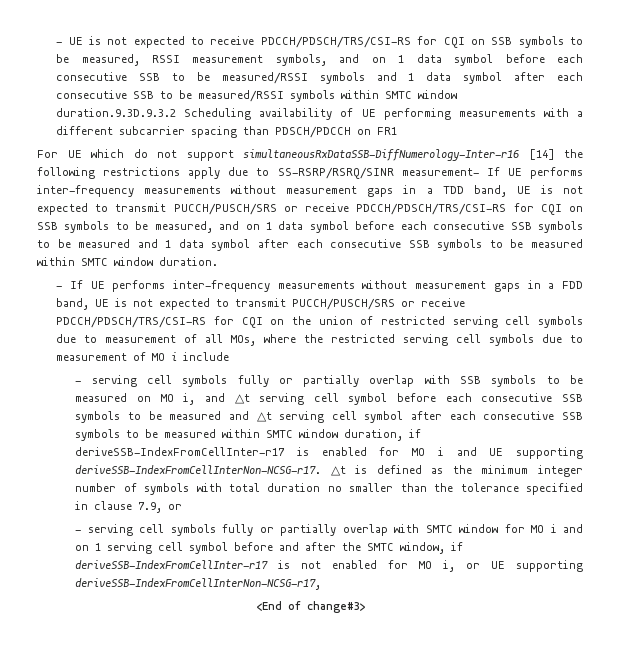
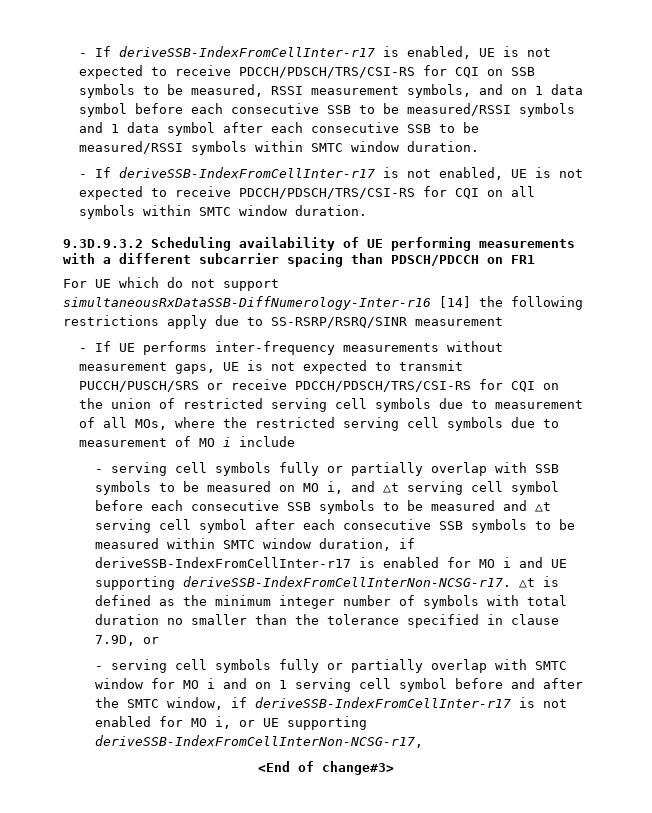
- - UE is not expected to receive PDCCH/PDSCH/TRS/CSI-RS for CQI on SSB symbols to be measured, RSSI measurement symbols, and on 1 data symbol before each consecutive SSB to be measured/RSSI symbols and 1 data symbol after each consecutive SSB to be measured/RSSI symbols within SMTC window duration.9.3D.9.3.2 Scheduling availability of UE performing measurements with a different subcarrier spacing than PDSCH/PDCCH on FR1
+ - If deriveSSB-IndexFromCellInter-r17 is enabled, UE is not expected to receive PDCCH/PDSCH/TRS/CSI-RS for CQI on SSB symbols to be measured, RSSI measurement symbols, and on 1 data symbol before each consecutive SSB to be measured/RSSI symbols and 1 data symbol after each consecutive SSB to be measured/RSSI symbols within SMTC window duration.
+ - If deriveSSB-IndexFromCellInter-r17 is not enabled, UE is not expected to receive PDCCH/PDSCH/TRS/CSI-RS for CQI on all symbols within SMTC window duration.
+ 9.3D.9.3.2 Scheduling availability of UE performing measurements with a different subcarrier spacing than PDSCH/PDCCH on FR1
- For UE which do not support simultaneousRxDataSSB-DiffNumerology-Inter-r16 [14] the following restrictions apply due to SS-RSRP/RSRQ/SINR measurement- If UE performs inter-frequency measurements without measurement gaps in a TDD band, UE is not expected to transmit PUCCH/PUSCH/SRS or receive PDCCH/PDSCH/TRS/CSI-RS for CQI on SSB symbols to be measured, and on 1 data symbol before each consecutive SSB symbols to be measured and 1 data symbol after each consecutive SSB symbols to be measured within SMTC window duration.
+ For UE which do not support simultaneousRxDataSSB-DiffNumerology-Inter-r16 [14] the following restrictions apply due to SS-RSRP/RSRQ/SINR measurement
- - If UE performs inter-frequency measurements without measurement gaps in a FDD band, UE is not expected to transmit PUCCH/PUSCH/SRS or receive PDCCH/PDSCH/TRS/CSI-RS for CQI on the union of restricted serving cell symbols due to measurement of all MOs, where the restricted serving cell symbols due to measurement of MO i include
+ - If UE performs inter-frequency measurements without measurement gaps, UE is not expected to transmit PUCCH/PUSCH/SRS or receive PDCCH/PDSCH/TRS/CSI-RS for CQI on the union of restricted serving cell symbols due to measurement of all MOs, where the restricted serving cell symbols due to measurement of MO i include
- △t is defined as the minimum integer number of symbols with total duration no smaller than the tolerance specified in clause 7.9, or
+ △t is defined as the minimum integer number of symbols with total duration no smaller than the tolerance specified in clause 7.9D, or

